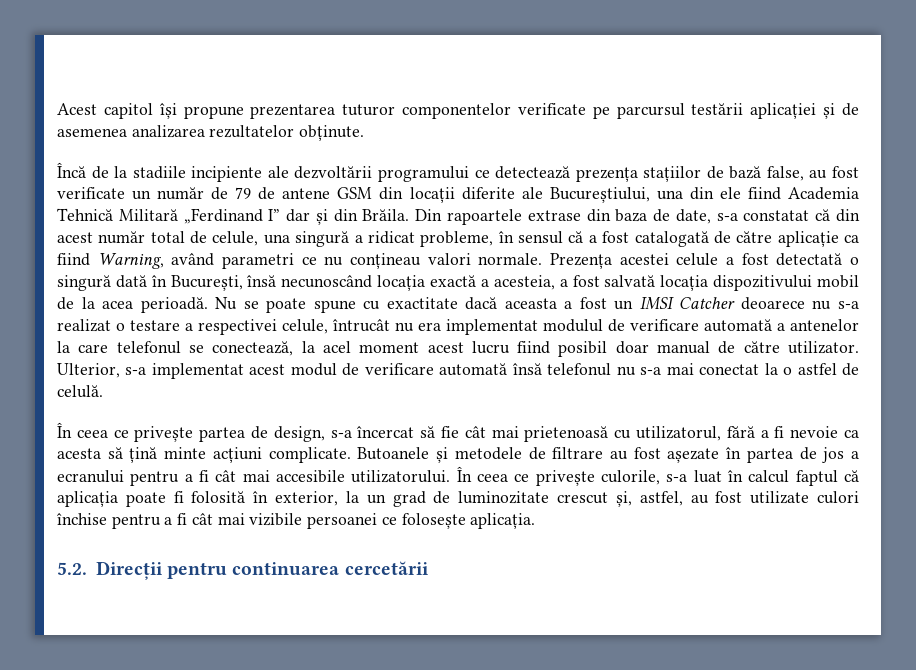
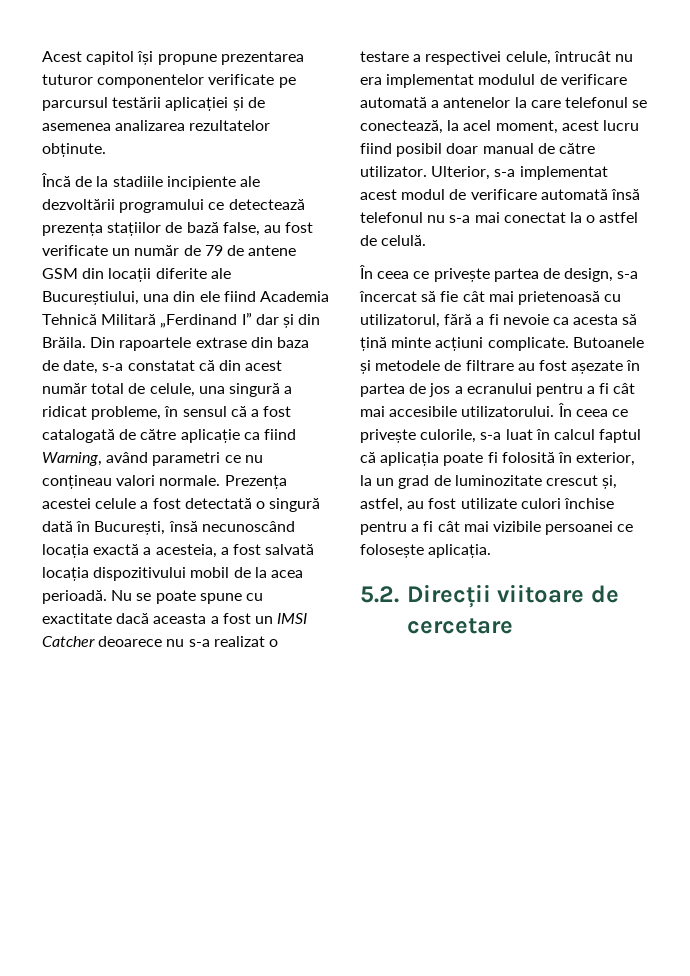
- Nu se poate spune cu exactitate dacă aceasta a fost un IMSI Catcher deoarece nu s-a realizat o testare a respectivei celule, întrucât nu era implementat modulul de verificare automată a antenelor la care telefonul se conectează, la acel moment acest lucru fiind posibil doar manual de către utilizator.
+ Nu se poate spune cu exactitate dacă aceasta a fost un IMSI Catcher deoarece nu s-a realizat o testare a respectivei celule, întrucât nu era implementat modulul de verificare automată a antenelor la care telefonul se conectează, la acel moment, acest lucru fiind posibil doar manual de către utilizator.
- 5.2. Direcții pentru continuarea cercetării
+ 5.2. Direcții viitoare de cercetare

